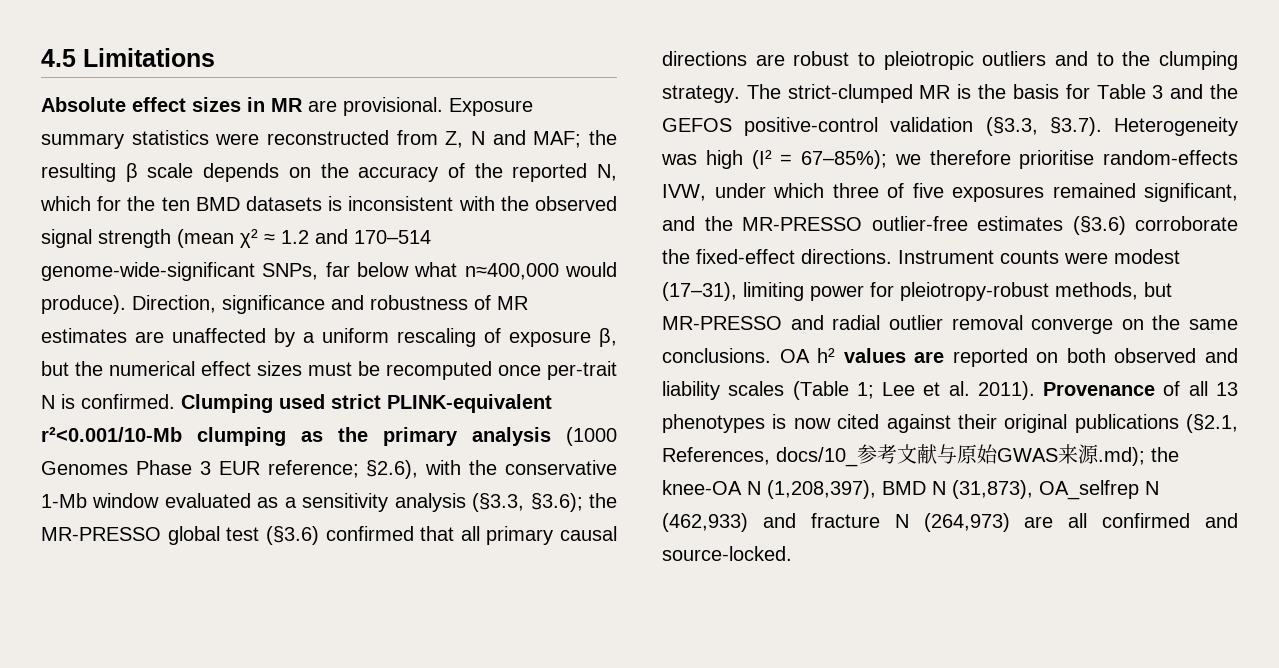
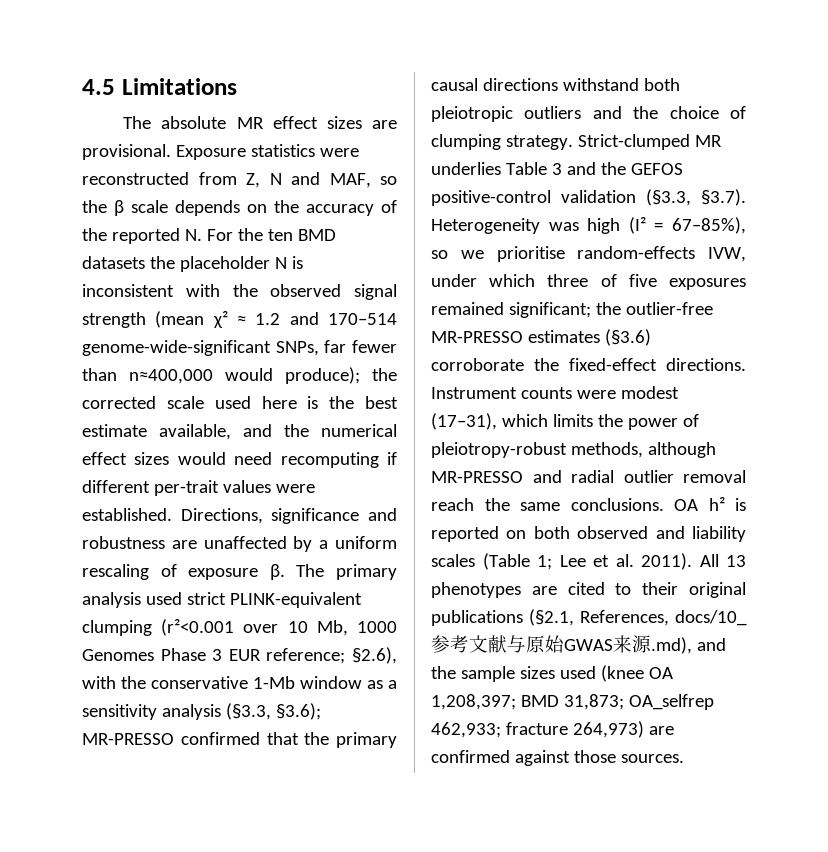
- Absolute effect sizes in MR are provisional.
+ The absolute MR effect sizes are provisional.
- Exposure summary statistics were reconstructed from Z, N and MAF; the resulting β scale depends on the accuracy of the reported N, which for the ten BMD datasets is inconsistent with the observed signal strength (mean χ² ≈ 1.2 and 170–514 genome-wide-significant SNPs, far below what n≈400,000 would produce). Direction, significance and robustness of MR estimates are unaffected by a uniform rescaling of exposure β, but the numerical effect sizes must be recomputed once per-trait N is confirmed. Clumping used strict PLINK-equivalent r²<0.001/10-Mb clumping as the primary analysis (1000 Genomes Phase 3 EUR reference;
+ Exposure statistics were reconstructed from Z, N and MAF, so the β scale depends on the accuracy of the reported N. For the ten BMD datasets the placeholder N is inconsistent with the observed signal strength (mean χ² ≈ 1.2 and 170–514 genome-wide-significant SNPs, far fewer than n≈400,000 would produce); the corrected scale used here is the best estimate available, and the numerical effect sizes would need recomputing if different per-trait values were established. Directions, significance and robustness are unaffected by a uniform rescaling of exposure β. The primary analysis used strict PLINK-equivalent clumping (r²<0.001 over 10 Mb, 1000 Genomes Phase 3 EUR reference;
- §2.6), with the conservative 1-Mb window evaluated as a sensitivity analysis (§3.3, §3.6);
+ §2.6), with the conservative 1-Mb window as a sensitivity analysis (§3.3, §3.6);
- the MR-PRESSO global test (§3.6) confirmed that all primary causal directions are robust to pleiotropic outliers and to the clumping strategy. The strict-clumped MR is the basis for Table 3 and the GEFOS positive-control validation (§3.3, §3.7). Heterogeneity was high (I² = 67–85%); we therefore prioritise random-effects IVW, under which three of five exposures remained significant, and the MR-PRESSO outlier-free estimates (§3.6) corroborate the fixed-effect directions.
+ MR-PRESSO confirmed that the primary causal directions withstand both pleiotropic outliers and the choice of clumping strategy. Strict-clumped MR underlies Table 3 and the GEFOS positive-control validation (§3.3, §3.7). Heterogeneity was high (I² = 67–85%), so we prioritise random-effects IVW, under which three of five exposures remained significant; the outlier-free MR-PRESSO estimates (§3.6) corroborate the fixed-effect directions.
- Instrument counts were modest (17–31), limiting power for pleiotropy-robust methods, but MR-PRESSO and radial outlier removal converge on the same conclusions.
+ Instrument counts were modest (17–31), which limits the power of pleiotropy-robust methods, although MR-PRESSO and radial outlier removal reach the same conclusions.
- OA h² values are reported on both observed and liability scales (Table 1; Lee et al. 2011).
+ OA h² is reported on both observed and liability scales (Table 1; Lee et al. 2011).
- Provenance of all 13 phenotypes is now cited against their original publications (§2.1, References, docs/10_参考文献与原始GWAS来源.md); the knee-OA N (1,208,397), BMD N (31,873), OA_selfrep N (462,933) and fracture N (264,973) are all confirmed and source-locked.
+ All 13 phenotypes are cited to their original publications (§2.1, References, docs/10_参考文献与原始GWAS来源.md), and the sample sizes used (knee OA 1,208,397; BMD 31,873; OA_selfrep 462,933; fracture 264,973) are confirmed against those sources.

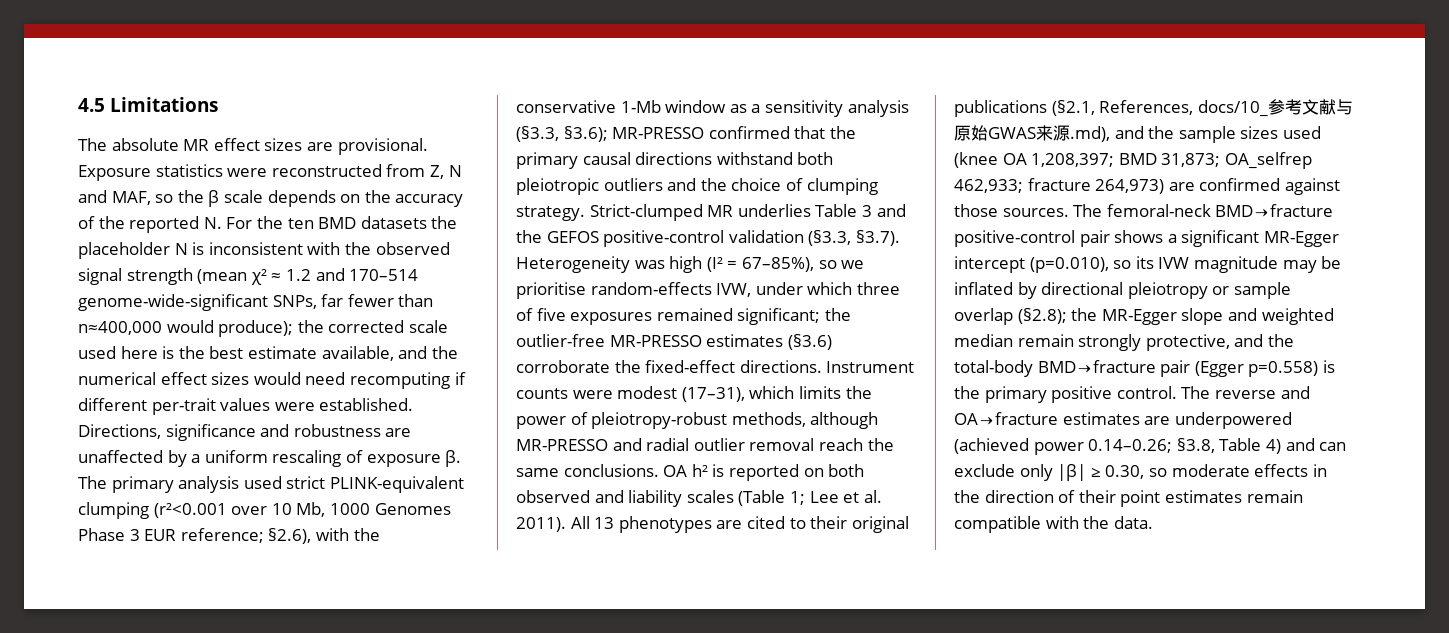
+ The femoral-neck BMD→fracture positive-control pair shows a significant MR-Egger intercept (p=0.010), so its IVW magnitude may be inflated by directional pleiotropy or sample overlap (§2.8); the MR-Egger slope and weighted median remain strongly protective, and the total-body BMD→fracture pair (Egger p=0.558) is the primary positive control. The reverse and OA→fracture estimates are underpowered (achieved power 0.14–0.26; §3.8, Table 4) and can exclude only |β| ≥ 0.30, so moderate effects in the direction of their point estimates remain compatible with the data.

